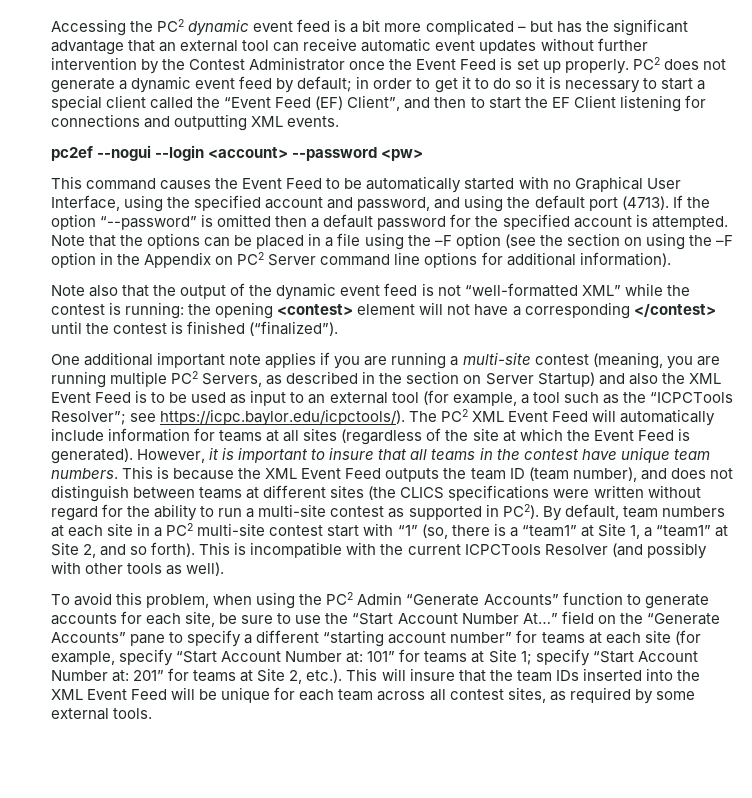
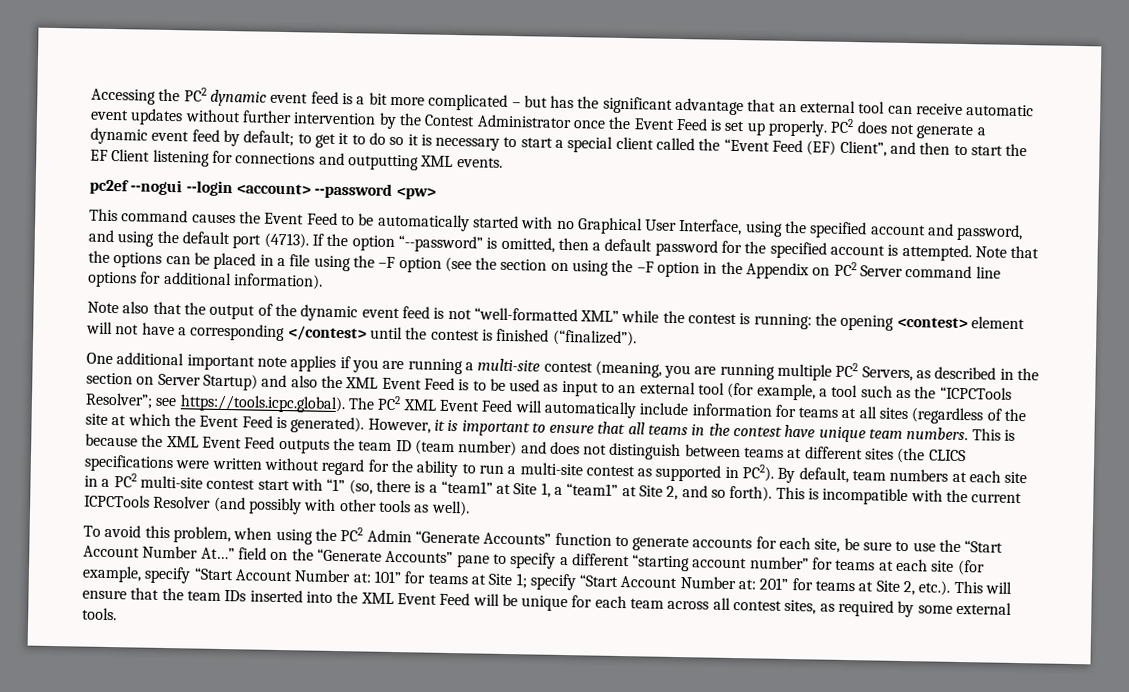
- PC2 does not generate a dynamic event feed by default; in order to get it to do so it is necessary to start a special client called the “Event Feed (EF) Client”, and then to start the EF Client listening for connections and outputting XML events.
+ PC2 does not generate a dynamic event feed by default; to get it to do so it is necessary to start a special client called the “Event Feed (EF) Client”, and then to start the EF Client listening for connections and outputting XML events.
- If the option “--password” is omitted then a default password for the specified account is attempted.
+ If the option “--password” is omitted, then a default password for the specified account is attempted.
- see https://icpc.baylor.edu/icpctools/). The PC2 XML Event Feed will automatically include information for teams at all sites (regardless of the site at which the Event Feed is generated).
+ see https://tools.icpc.global). The PC2 XML Event Feed will automatically include information for teams at all sites (regardless of the site at which the Event Feed is generated).
- However, it is important to insure that all teams in the contest have unique team numbers.
+ However, it is important to ensure that all teams in the contest have unique team numbers.
- This is because the XML Event Feed outputs the team ID (team number), and does not distinguish between teams at different sites (the CLICS specifications were written without regard for the ability to run a multi-site contest as supported in PC2).
+ This is because the XML Event Feed outputs the team ID (team number) and does not distinguish between teams at different sites (the CLICS specifications were written without regard for the ability to run a multi-site contest as supported in PC2).
- 201” for teams at Site 2, etc.). This will insure that the team IDs inserted into the XML Event Feed will be unique for each team across all contest sites, as required by some external tools.
+ 201” for teams at Site 2, etc.). This will ensure that the team IDs inserted into the XML Event Feed will be unique for each team across all contest sites, as required by some external tools.

